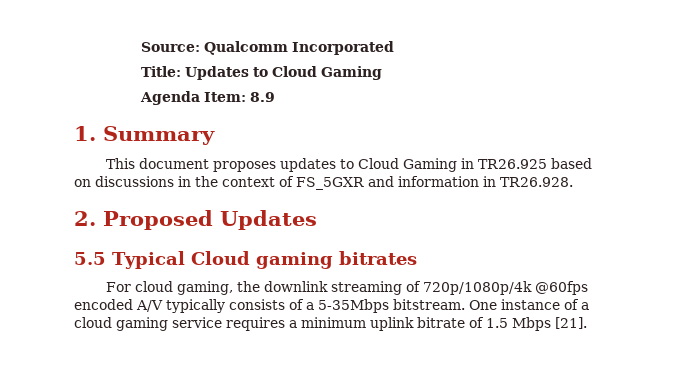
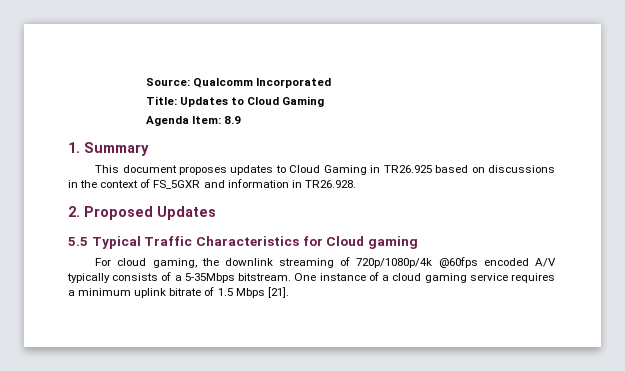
- 5.5 Typical Cloud gaming bitrates
+ 5.5 Typical Traffic Characteristics for Cloud gaming

